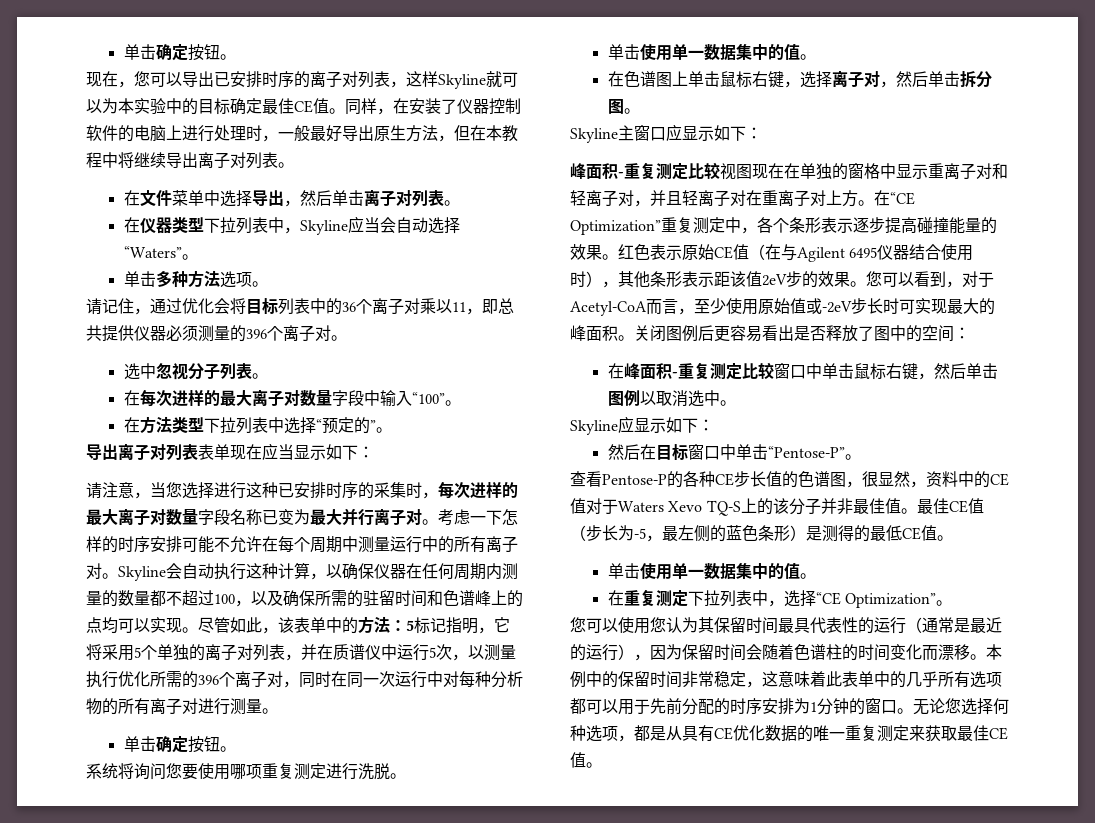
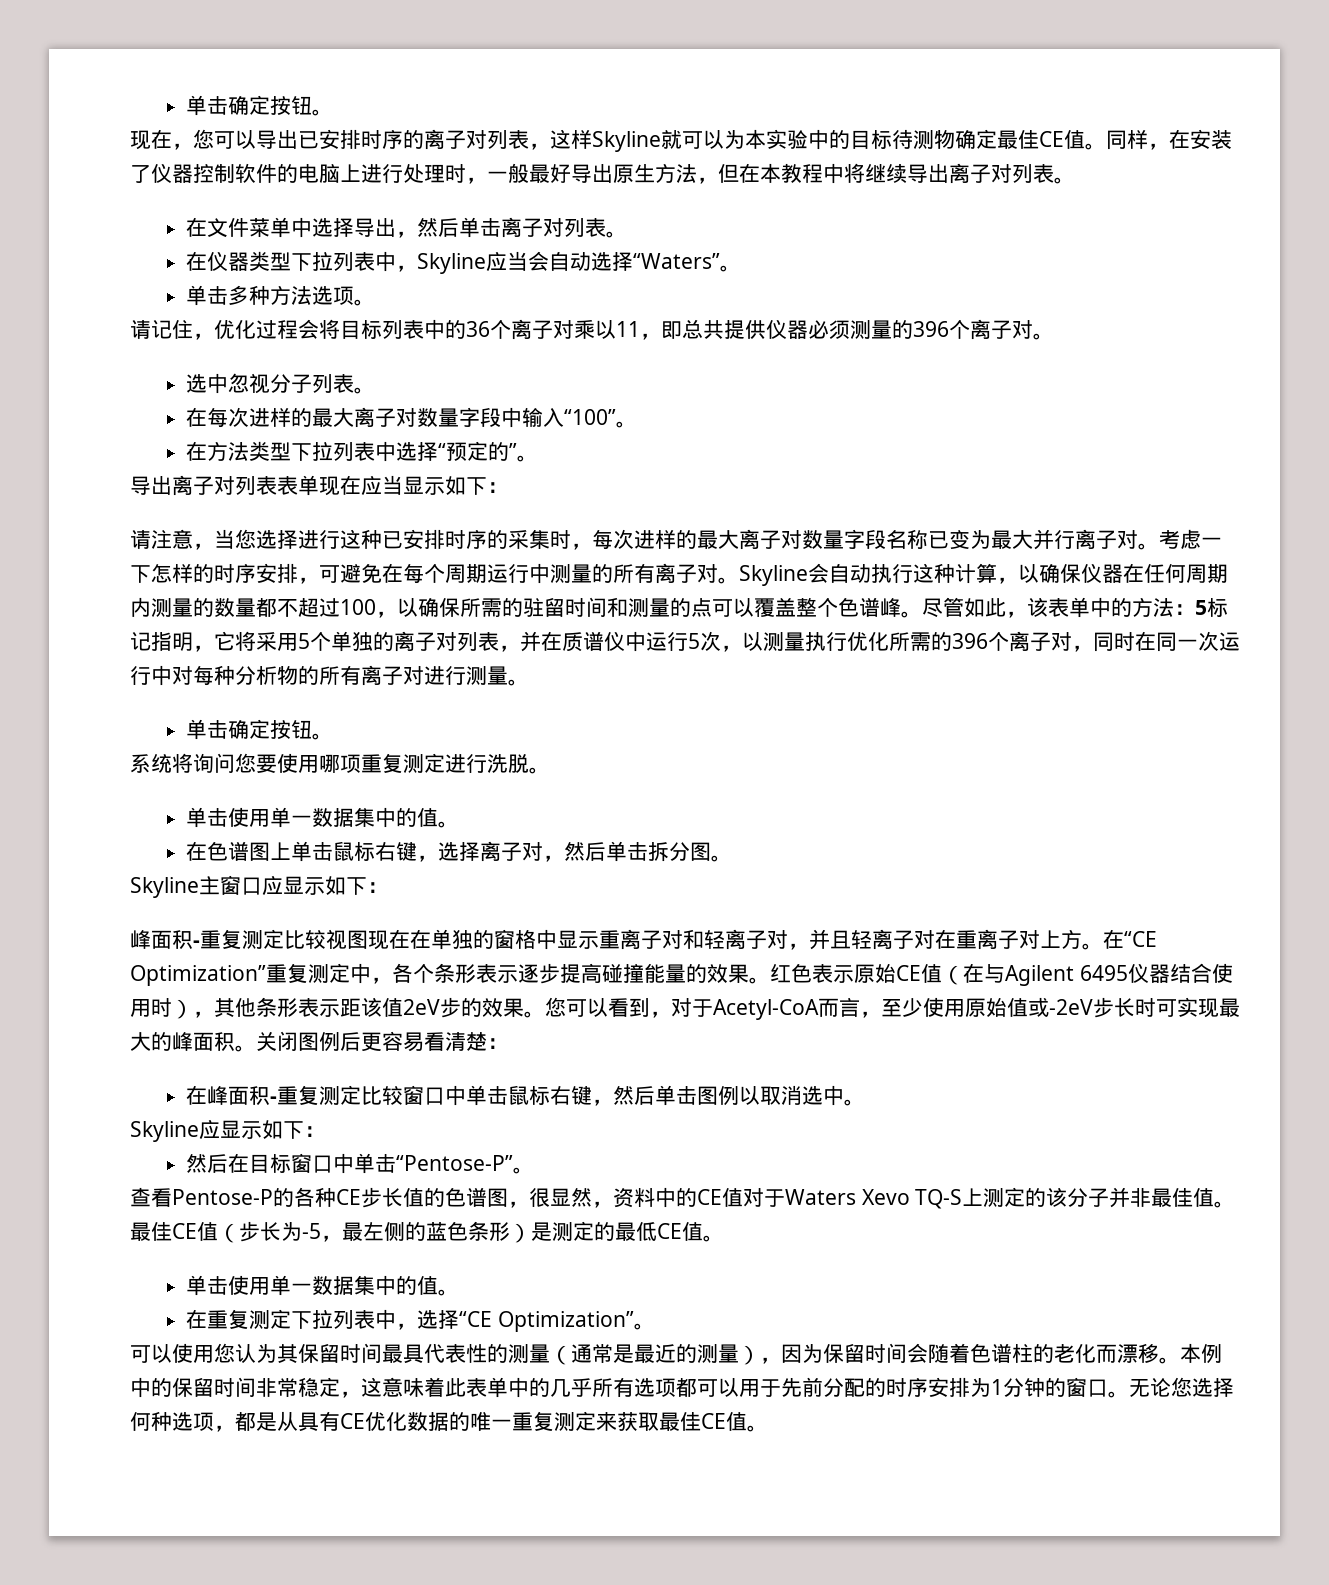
- 现在，您可以导出已安排时序的离子对列表，这样Skyline就可以为本实验中的目标确定最佳CE值。
+ 现在，您可以导出已安排时序的离子对列表，这样Skyline就可以为本实验中的目标待测物确定最佳CE值。
- 请记住，通过优化会将目标列表中的36个离子对乘以11，即总共提供仪器必须测量的396个离子对。
+ 请记住，优化过程会将目标列表中的36个离子对乘以11，即总共提供仪器必须测量的396个离子对。
- 考虑一下怎样的时序安排可能不允许在每个周期中测量运行中的所有离子对。
+ 考虑一下怎样的时序安排，可避免在每个周期运行中测量的所有离子对。
- Skyline会自动执行这种计算，以确保仪器在任何周期内测量的数量都不超过100，以及确保所需的驻留时间和色谱峰上的点均可以实现。
+ Skyline会自动执行这种计算，以确保仪器在任何周期内测量的数量都不超过100，以确保所需的驻留时间和测量的点可以覆盖整个色谱峰。
- 关闭图例后更容易看出是否释放了图中的空间：
+ 关闭图例后更容易看清楚：
- 查看Pentose-P的各种CE步长值的色谱图，很显然，资料中的CE值对于Waters Xevo TQ-S上的该分子并非最佳值。
+ 查看Pentose-P的各种CE步长值的色谱图，很显然，资料中的CE值对于Waters Xevo TQ-S上测定的该分子并非最佳值。
- 最佳CE值（步长为-5，最左侧的蓝色条形）是测得的最低CE值。
+ 最佳CE值（步长为-5，最左侧的蓝色条形）是测定的最低CE值。
- 您可以使用您认为其保留时间最具代表性的运行（通常是最近的运行），因为保留时间会随着色谱柱的时间变化而漂移。
+ 可以使用您认为其保留时间最具代表性的测量（通常是最近的测量），因为保留时间会随着色谱柱的老化而漂移。

